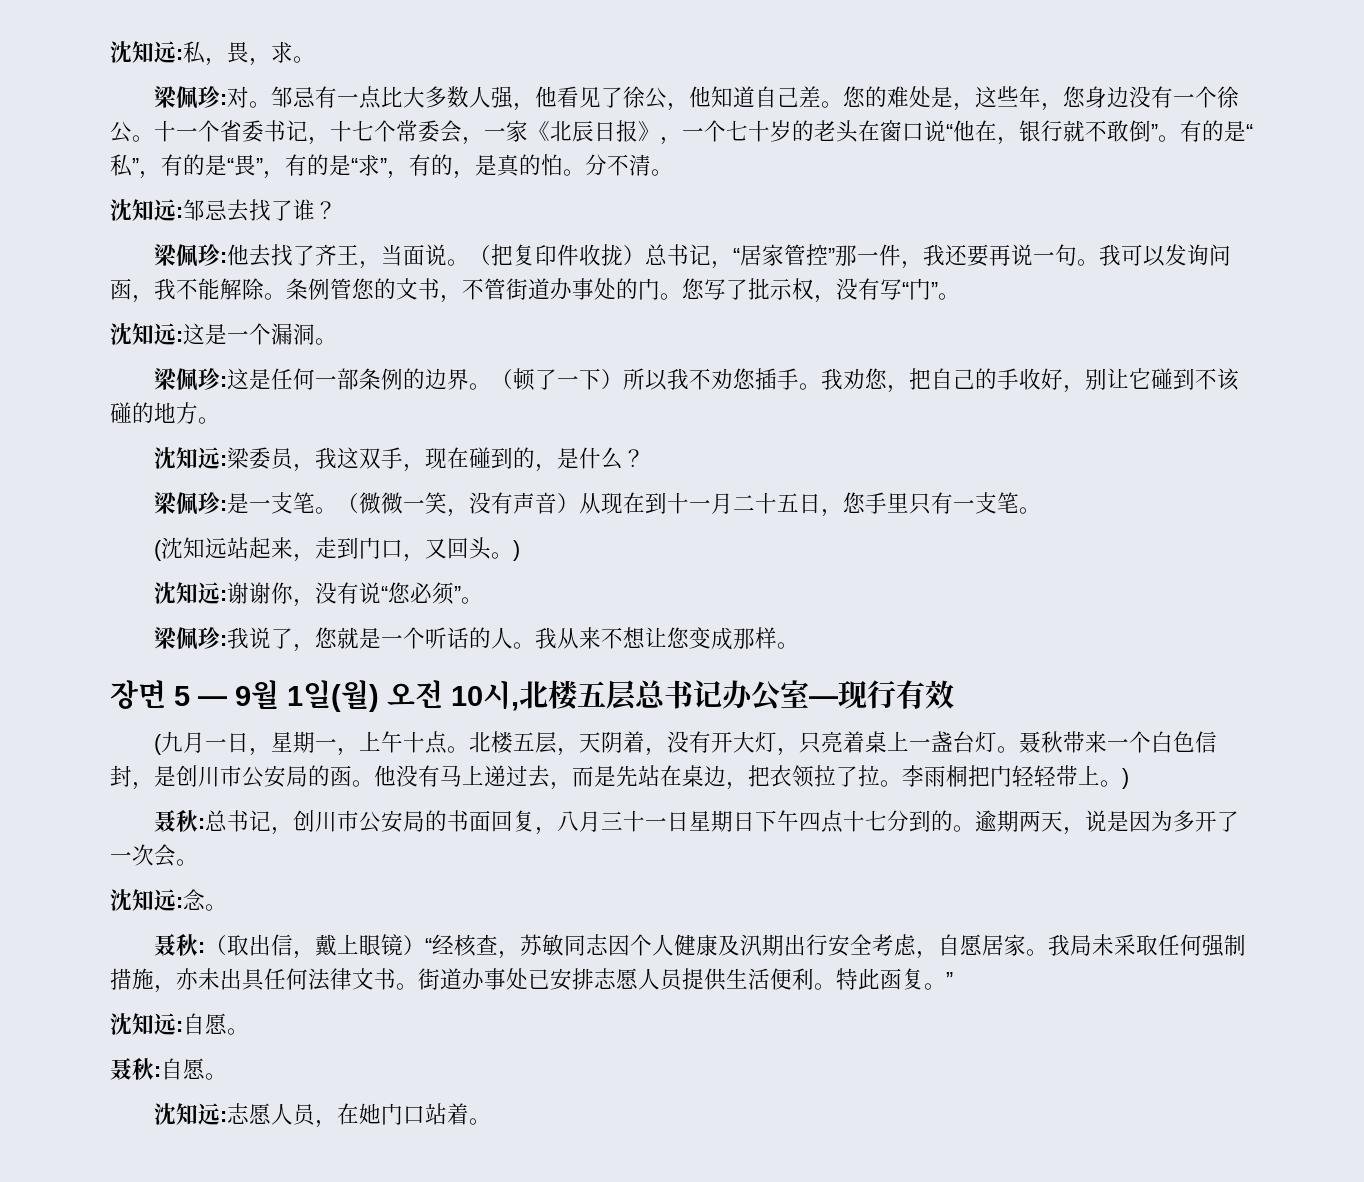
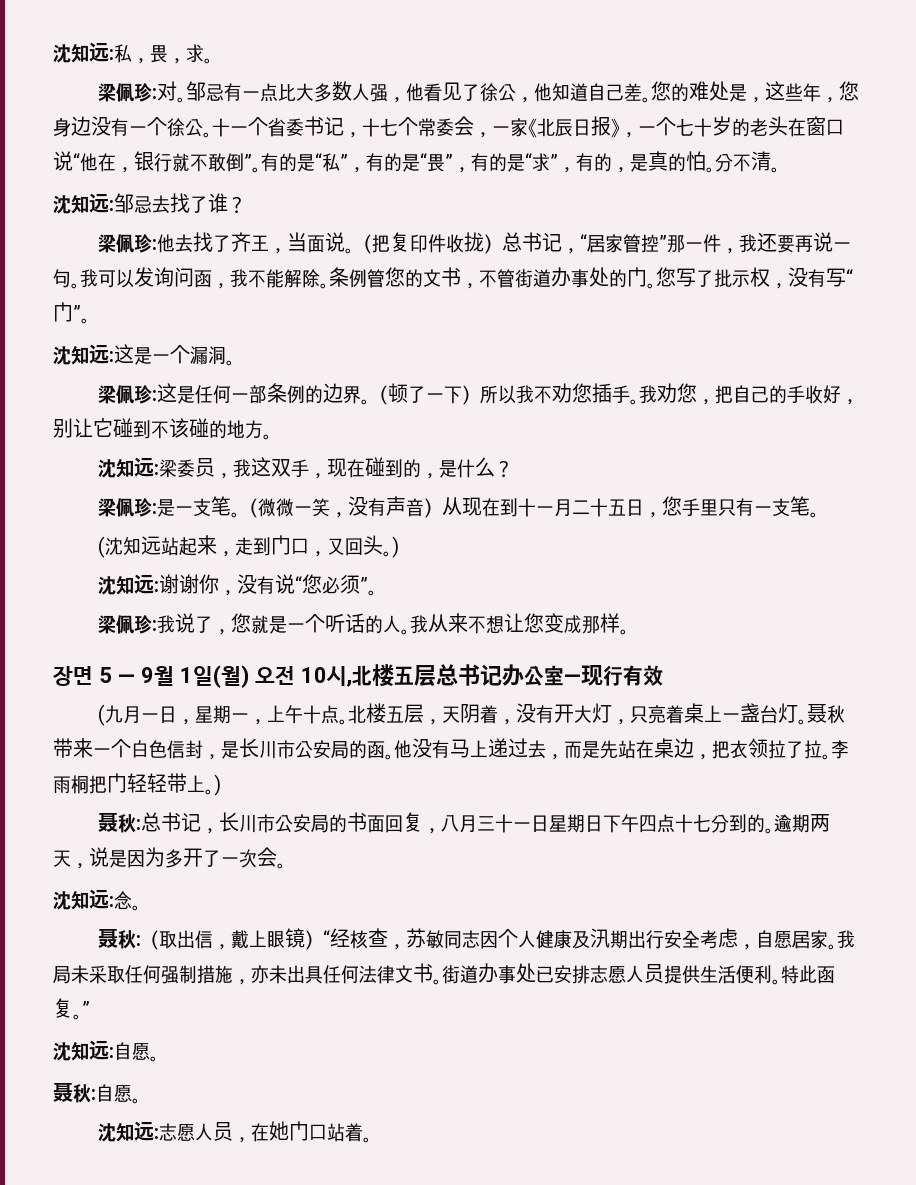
- 聂秋带来一个白色信封，是创川市公安局的函。
+ 聂秋带来一个白色信封，是长川市公安局的函。
- 聂秋:总书记，创川市公安局的书面回复，八月三十一日星期日下午四点十七分到的。
+ 聂秋:总书记，长川市公安局的书面回复，八月三十一日星期日下午四点十七分到的。

